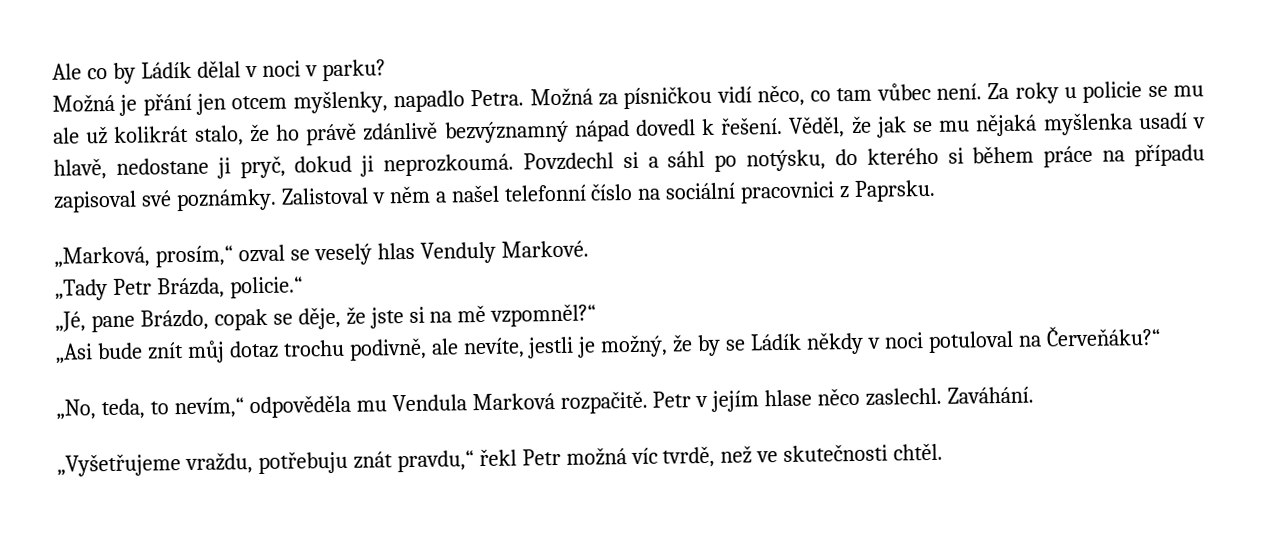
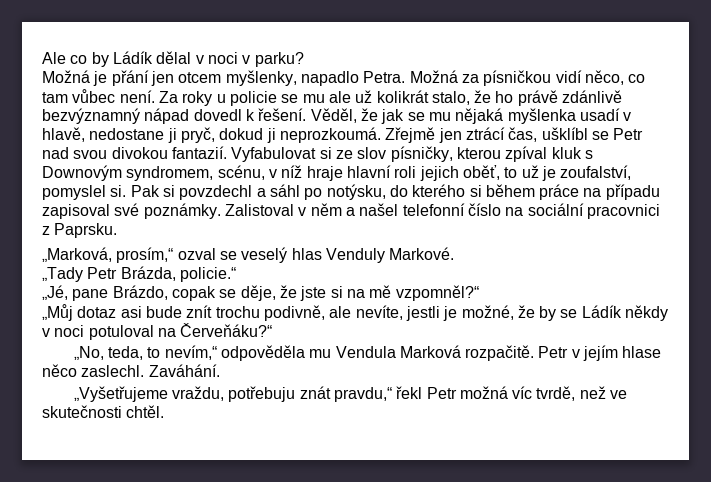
- Povzdechl si a sáhl po notýsku, do kterého si během práce na případu zapisoval své poznámky.
+ Zřejmě jen ztrácí čas, ušklíbl se Petr nad svou divokou fantazií. Vyfabulovat si ze slov písničky, kterou zpíval kluk s Downovým syndromem, scénu, v níž hraje hlavní roli jejich oběť, to už je zoufalství, pomyslel si. Pak si povzdechl a sáhl po notýsku, do kterého si během práce na případu zapisoval své poznámky.
- „Asi bude znít můj dotaz trochu podivně, ale nevíte, jestli je možný, že by se Ládík někdy v noci potuloval na Červeňáku?“
+ „Můj dotaz asi bude znít trochu podivně, ale nevíte, jestli je možné, že by se Ládík někdy v noci potuloval na Červeňáku?“

